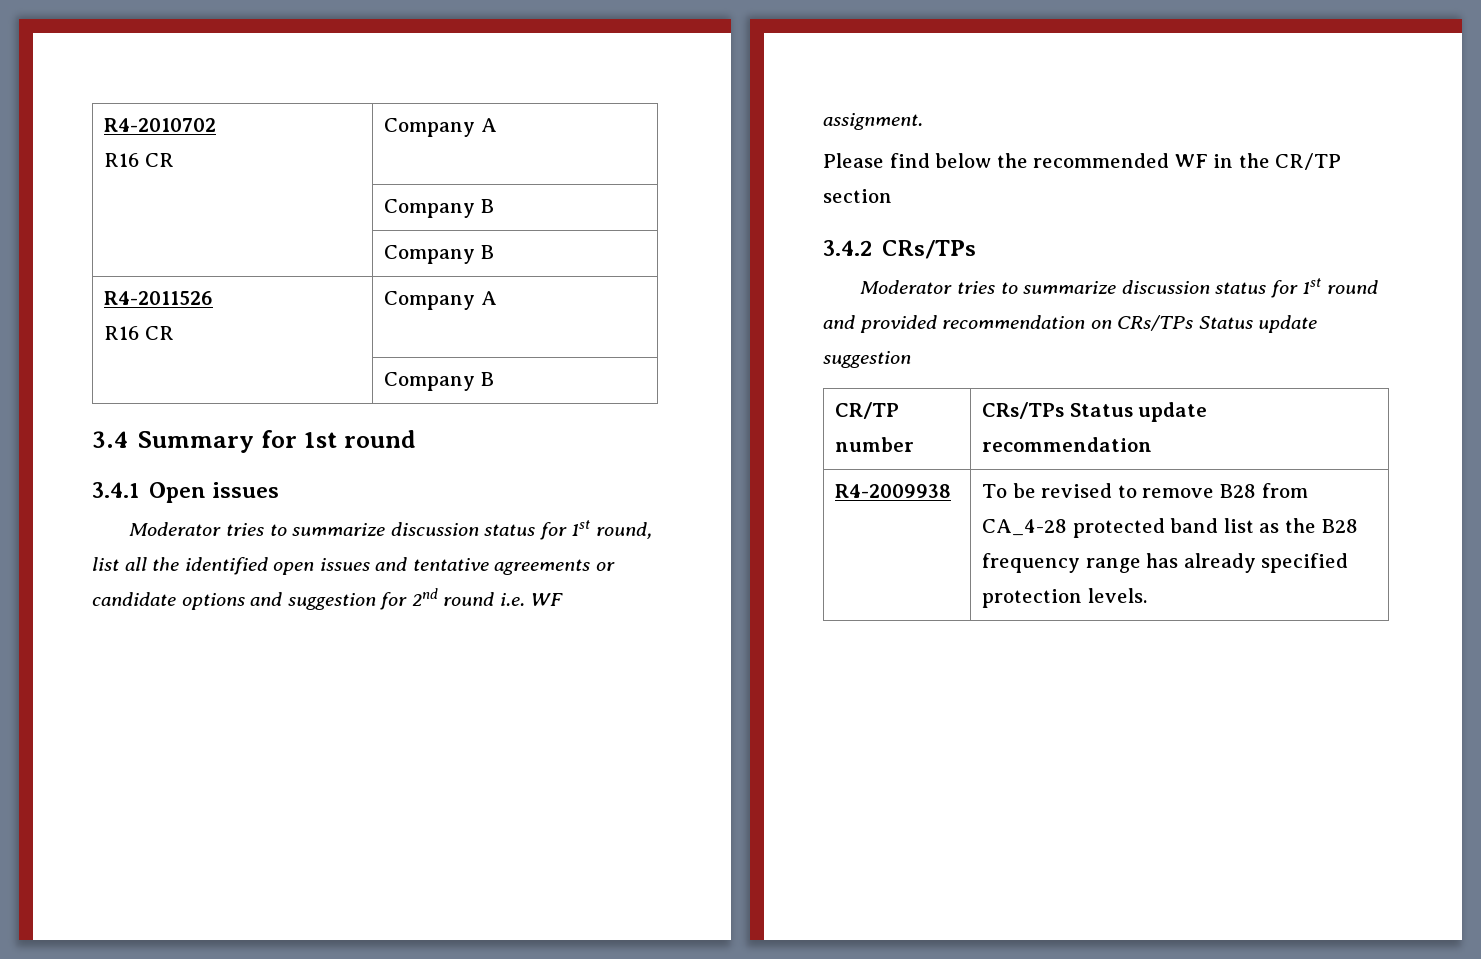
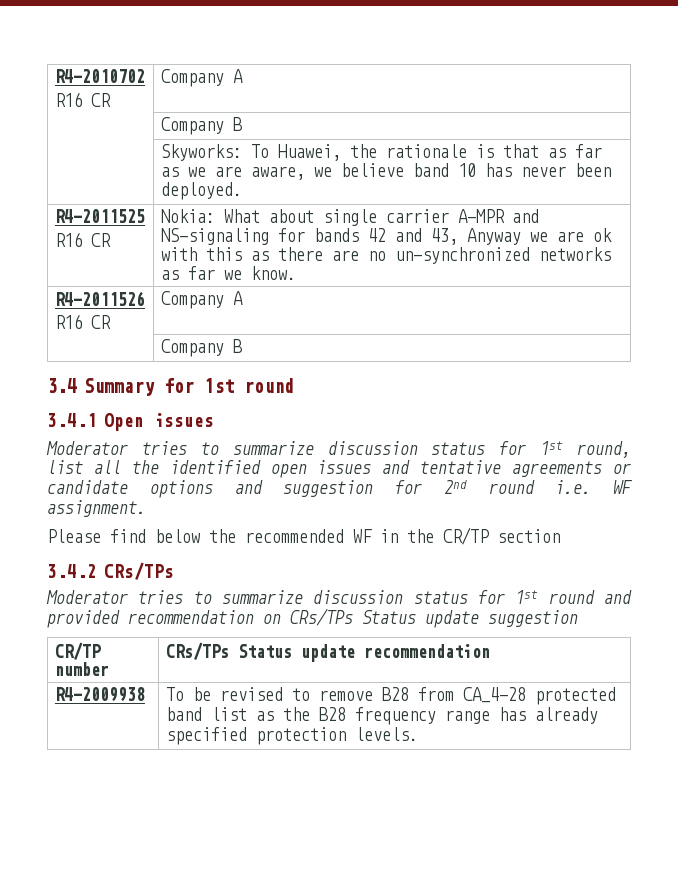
  R4-2010702
  R16 CR | Company A
  | Company B
- | Company B
+ | Skyworks: To Huawei, the rationale is that as far as we are aware, we believe band 10 has never been deployed.
+ R4-2011525
+ R16 CR | Nokia: What about single carrier A-MPR and NS-signaling for bands 42 and 43, Anyway we are ok with this as there are no un-synchronized networks as far we know.

